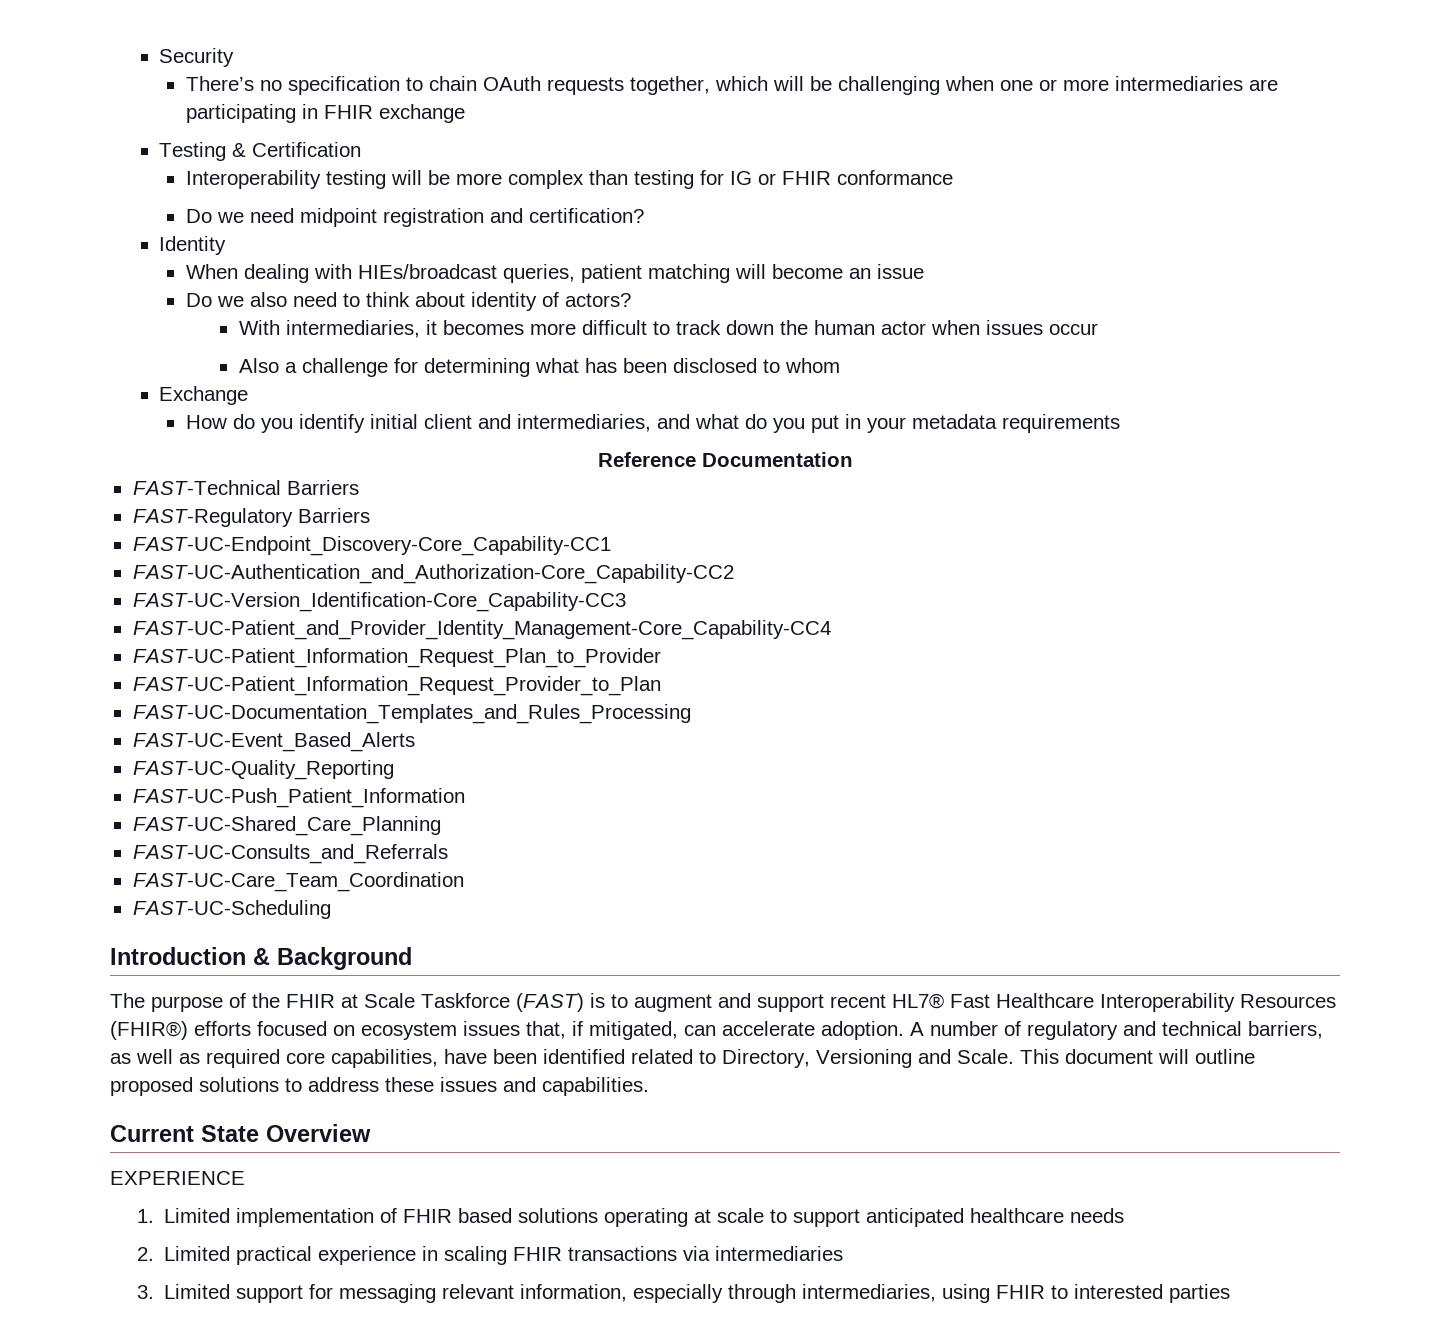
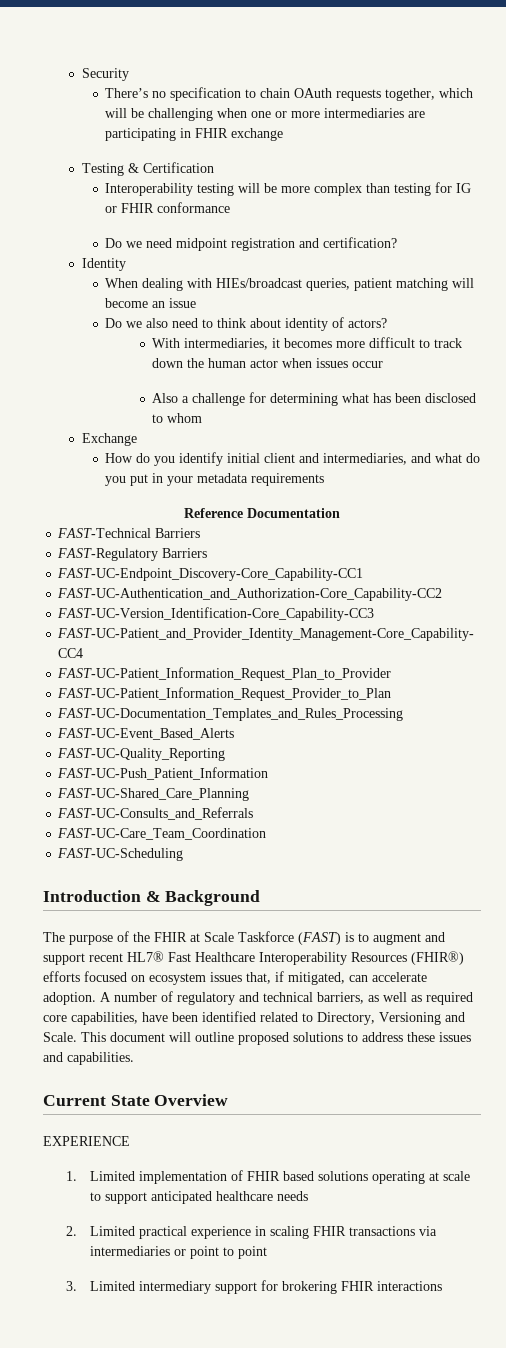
- 2. Limited practical experience in scaling FHIR transactions via intermediaries
+ 2. Limited practical experience in scaling FHIR transactions via intermediaries or point to point
- 3. Limited support for messaging relevant information, especially through intermediaries, using FHIR to interested parties
+ 3. Limited intermediary support for brokering FHIR interactions

